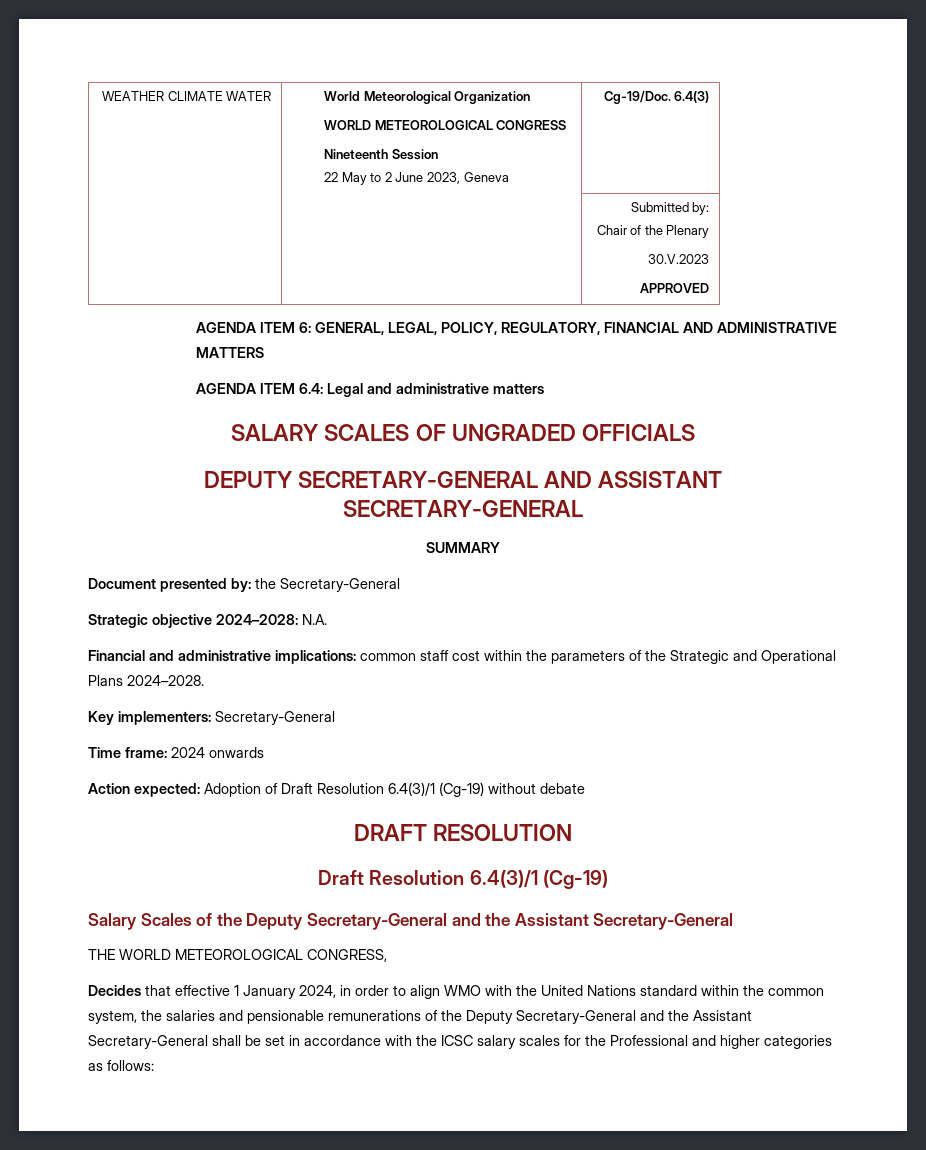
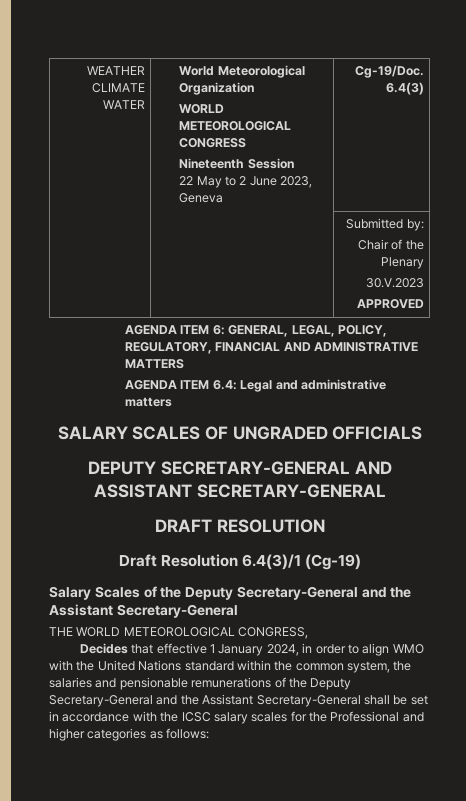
- SUMMARY
- Document presented by: the Secretary-General
- Strategic objective 2024–2028: N.A.
- Financial and administrative implications: common staff cost within the parameters of the Strategic and Operational Plans 2024–2028.
- Key implementers: Secretary-General
- Time frame: 2024 onwards
- Action expected: Adoption of Draft Resolution 6.4(3)/1 (Cg-19) without debate

